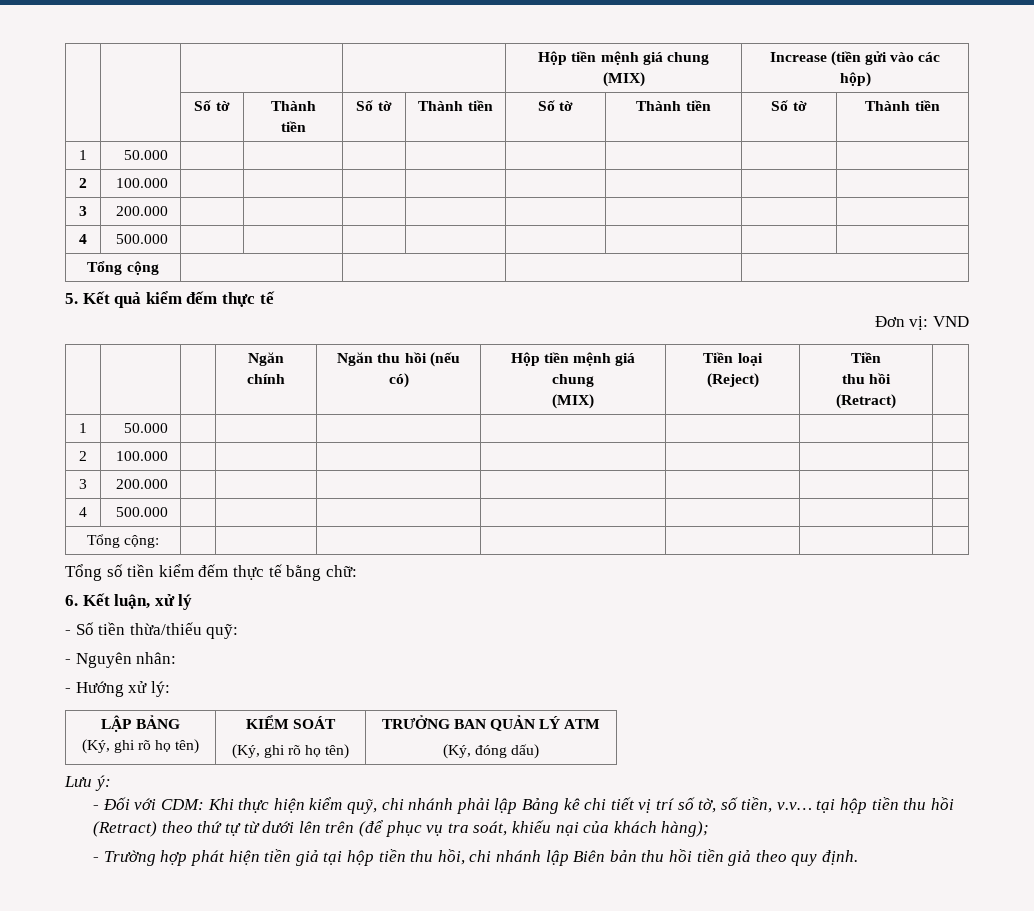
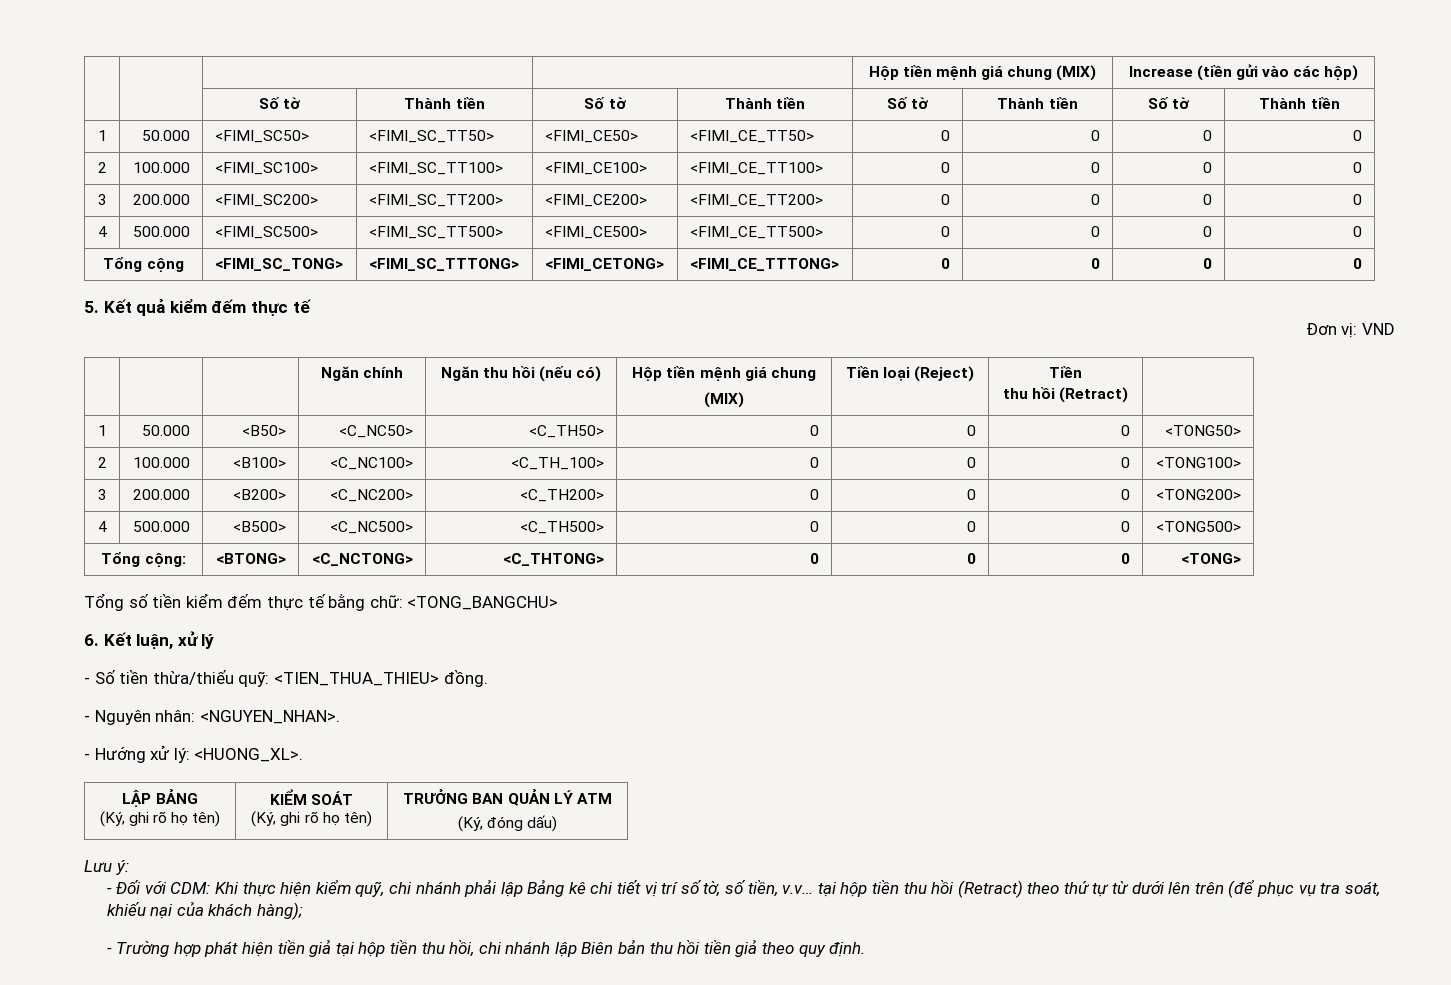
- 1 | 50.000 | | | | | | | |
- 2 | 100.000 | | | | | | | |
- 3 | 200.000 | | | | | | | |
- 4 | 500.000 | | | | | | | |
- Tổng cộng | | | |
+ 1 | 50.000 | <FIMI_SC50> | <FIMI_SC_TT50> | <FIMI_CE50> | <FIMI_CE_TT50> | 0 | 0 | 0 | 0
+ 2 | 100.000 | <FIMI_SC100> | <FIMI_SC_TT100> | <FIMI_CE100> | <FIMI_CE_TT100> | 0 | 0 | 0 | 0
+ 3 | 200.000 | <FIMI_SC200> | <FIMI_SC_TT200> | <FIMI_CE200> | <FIMI_CE_TT200> | 0 | 0 | 0 | 0
+ 4 | 500.000 | <FIMI_SC500> | <FIMI_SC_TT500> | <FIMI_CE500> | <FIMI_CE_TT500> | 0 | 0 | 0 | 0
+ Tổng cộng | <FIMI_SC_TONG> | <FIMI_SC_TTTONG> | <FIMI_CETONG> | <FIMI_CE_TTTONG> | 0 | 0 | 0 | 0
  | | | Ngăn chính | Ngăn thu hồi (nếu có) | Hộp tiền mệnh giá chung
  (MIX) | Tiền loại (Reject) | Tiền
  thu hồi (Retract) |
- 1 | 50.000 | | | | | | |
- 2 | 100.000 | | | | | | |
- 3 | 200.000 | | | | | | |
- 4 | 500.000 | | | | | | |
- Tổng cộng: | | | | | | |
+ 1 | 50.000 | <B50> | <C_NC50> | <C_TH50> | 0 | 0 | 0 | <TONG50>
+ 2 | 100.000 | <B100> | <C_NC100> | <C_TH_100> | 0 | 0 | 0 | <TONG100>
+ 3 | 200.000 | <B200> | <C_NC200> | <C_TH200> | 0 | 0 | 0 | <TONG200>
+ 4 | 500.000 | <B500> | <C_NC500> | <C_TH500> | 0 | 0 | 0 | <TONG500>
+ Tổng cộng: | <BTONG> | <C_NCTONG> | <C_THTONG> | 0 | 0 | 0 | <TONG>
- Tổng số tiền kiểm đếm thực tế bằng chữ:
+ Tổng số tiền kiểm đếm thực tế bằng chữ: <TONG_BANGCHU>
- - Số tiền thừa/thiếu quỹ:
+ - Số tiền thừa/thiếu quỹ: <TIEN_THUA_THIEU> đồng.
- - Nguyên nhân:
+ - Nguyên nhân: <NGUYEN_NHAN>.
- - Hướng xử lý:
+ - Hướng xử lý: <HUONG_XL>.

